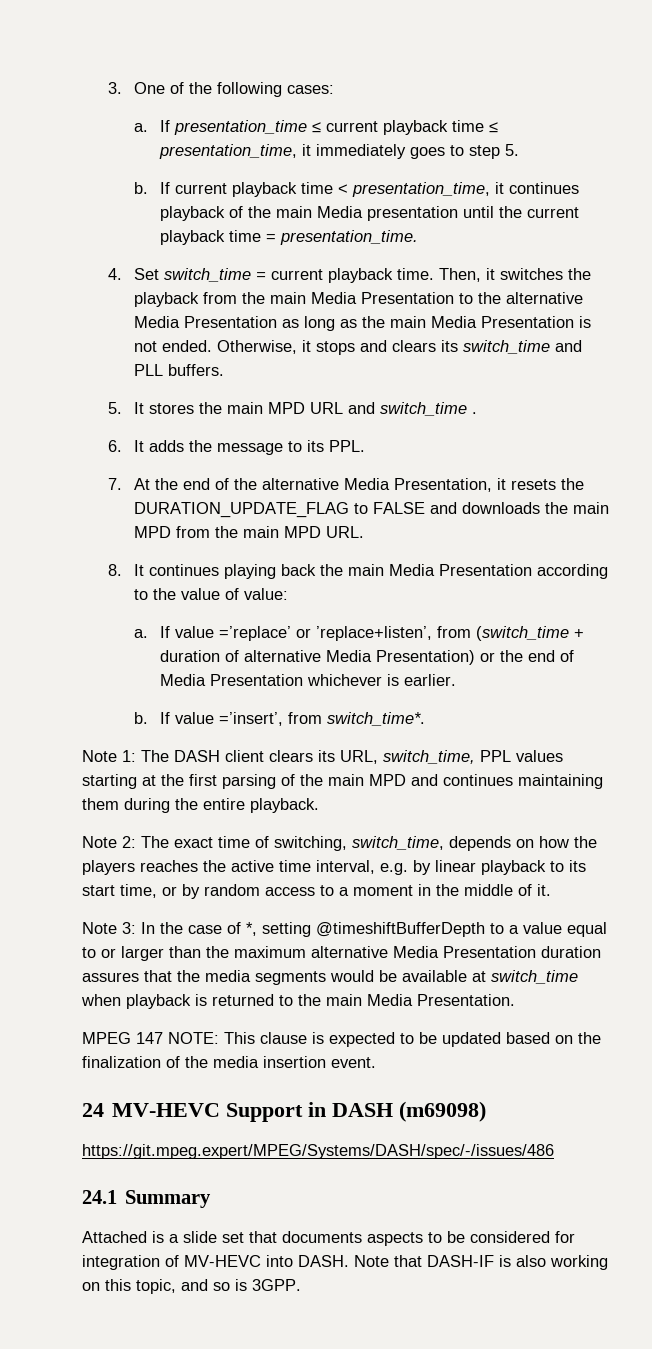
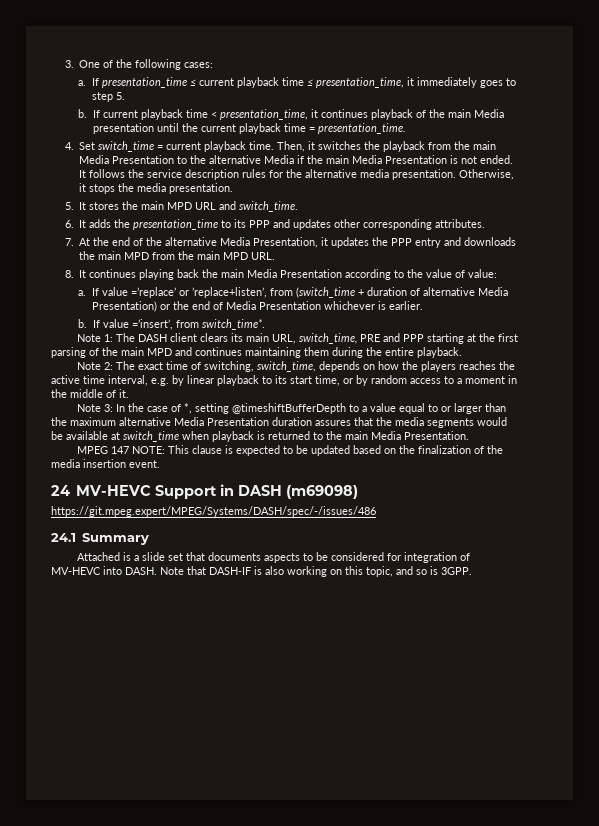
- Then, it switches the playback from the main Media Presentation to the alternative Media Presentation as long as the main Media Presentation is not ended.
+ Then, it switches the playback from the main Media Presentation to the alternative Media if the main Media Presentation is not ended.
- Otherwise, it stops and clears its switch_time and PLL buffers.
+ It follows the service description rules for the alternative media presentation. Otherwise, it stops the media presentation.
- 5. It stores the main MPD URL and switch_time .
+ 5. It stores the main MPD URL and switch_time.
- 6. It adds the message to its PPL.
+ 6. It adds the presentation_time to its PPP and updates other corresponding attributes.
- 7. At the end of the alternative Media Presentation, it resets the DURATION_UPDATE_FLAG to FALSE and downloads the main MPD from the main MPD URL.
+ 7. At the end of the alternative Media Presentation, it updates the PPP entry and downloads the main MPD from the main MPD URL.
- Note 1: The DASH client clears its URL, switch_time, PPL values starting at the first parsing of the main MPD and continues maintaining them during the entire playback.
+ Note 1: The DASH client clears its main URL, switch_time, PRE and PPP starting at the first parsing of the main MPD and continues maintaining them during the entire playback.

